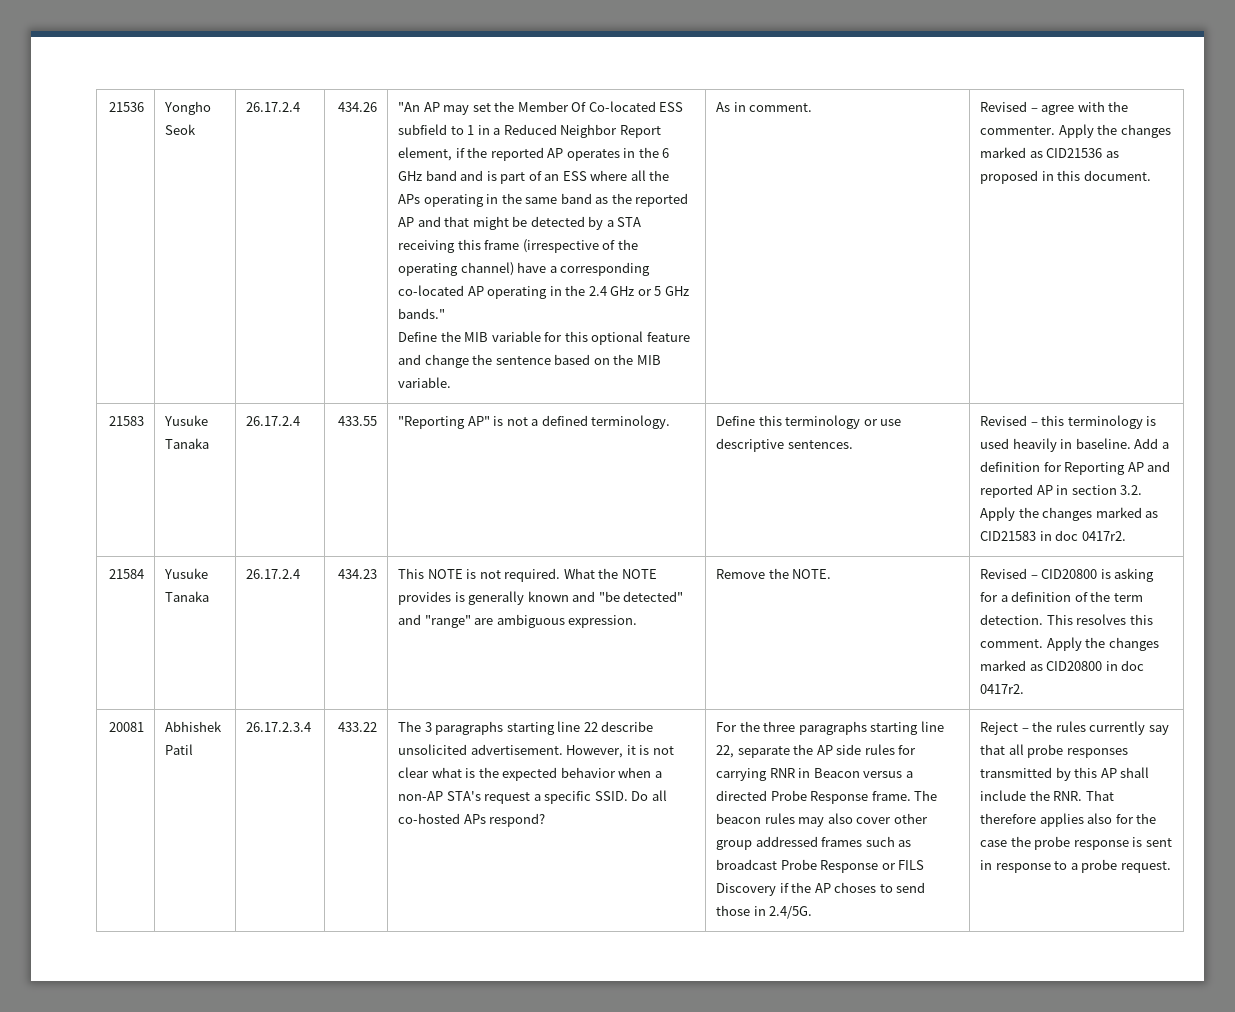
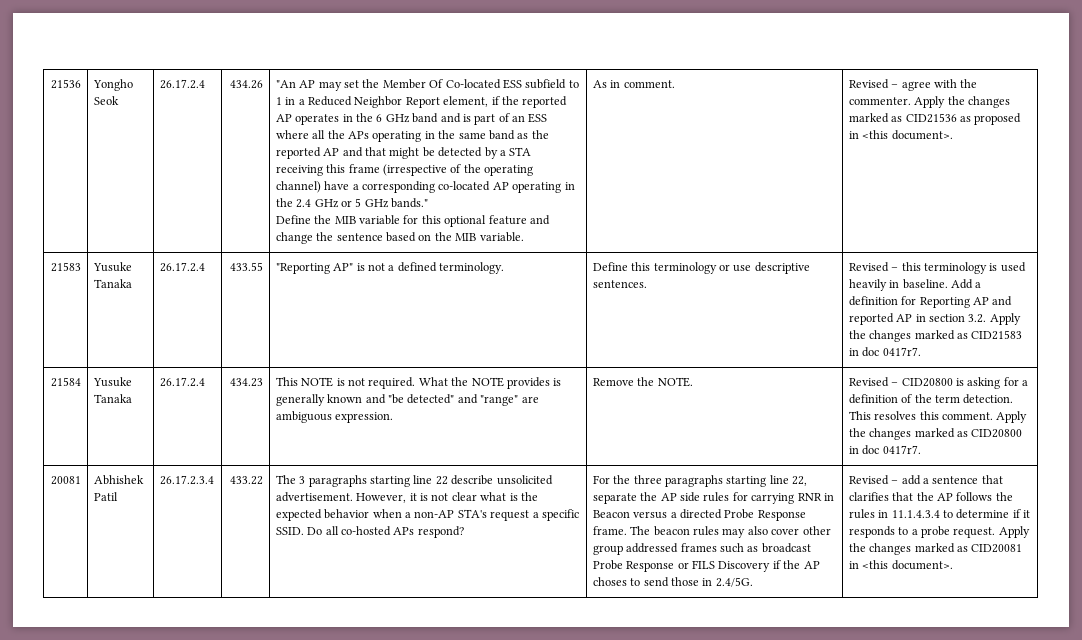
- Apply the changes marked as CID21536 as proposed in this document.
+ Apply the changes marked as CID21536 as proposed in <this document>.
- Add a definition for Reporting AP and reported AP in section 3.2. Apply the changes marked as CID21583 in doc 0417r2.
+ Add a definition for Reporting AP and reported AP in section 3.2. Apply the changes marked as CID21583 in doc 0417r7.
- Apply the changes marked as CID20800 in doc 0417r2.
+ Apply the changes marked as CID20800 in doc 0417r7.
- Reject – the rules currently say that all probe responses transmitted by this AP shall include the RNR. That therefore applies also for the case the probe response is sent in response to a probe request.
+ Revised – add a sentence that clarifies that the AP follows the rules in 11.1.4.3.4 to determine if it responds to a probe request. Apply the changes marked as CID20081 in <this document>.

